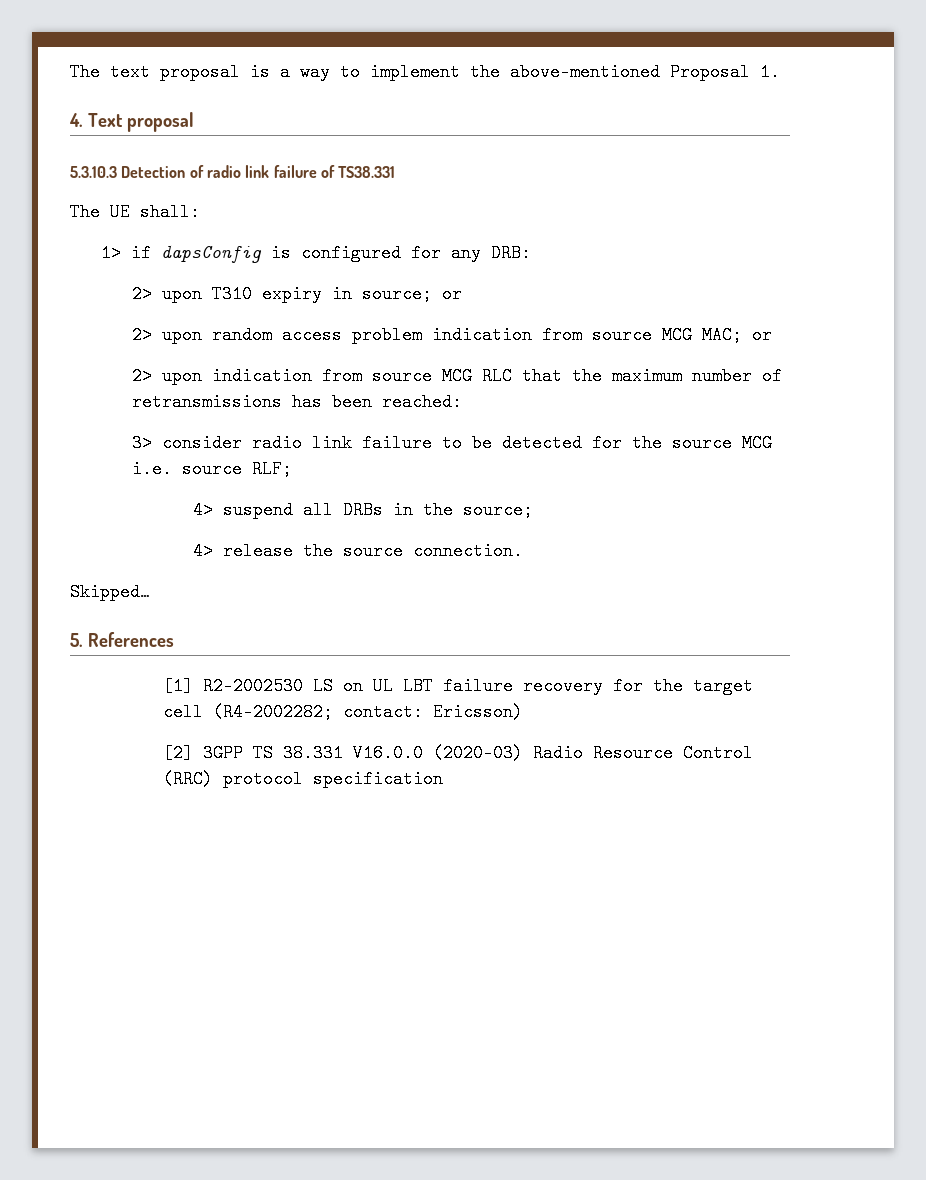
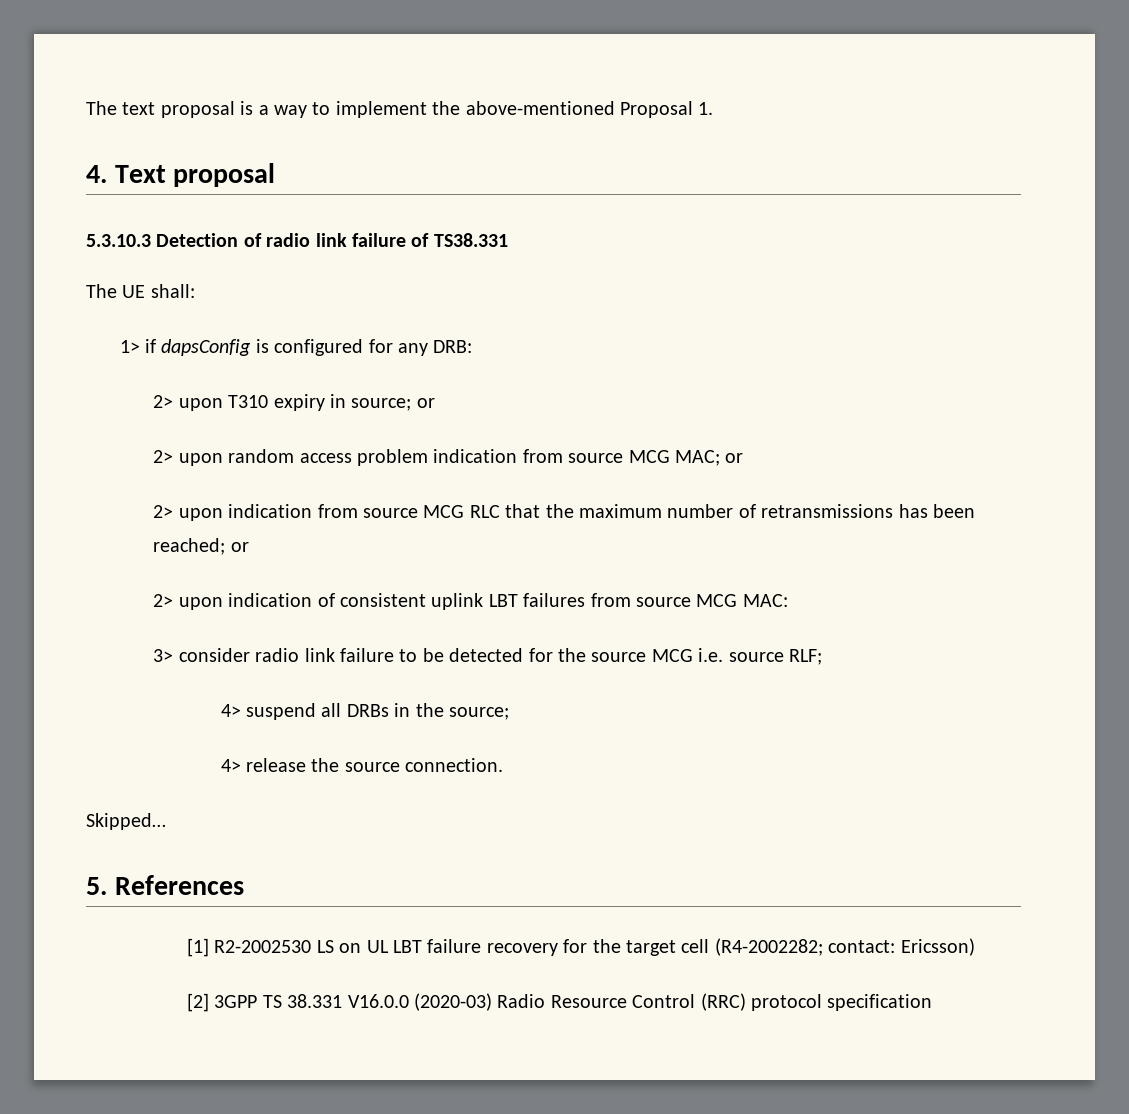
- 2> upon indication from source MCG RLC that the maximum number of retransmissions has been reached:
+ 2> upon indication from source MCG RLC that the maximum number of retransmissions has been reached; or
+ 2> upon indication of consistent uplink LBT failures from source MCG MAC:

